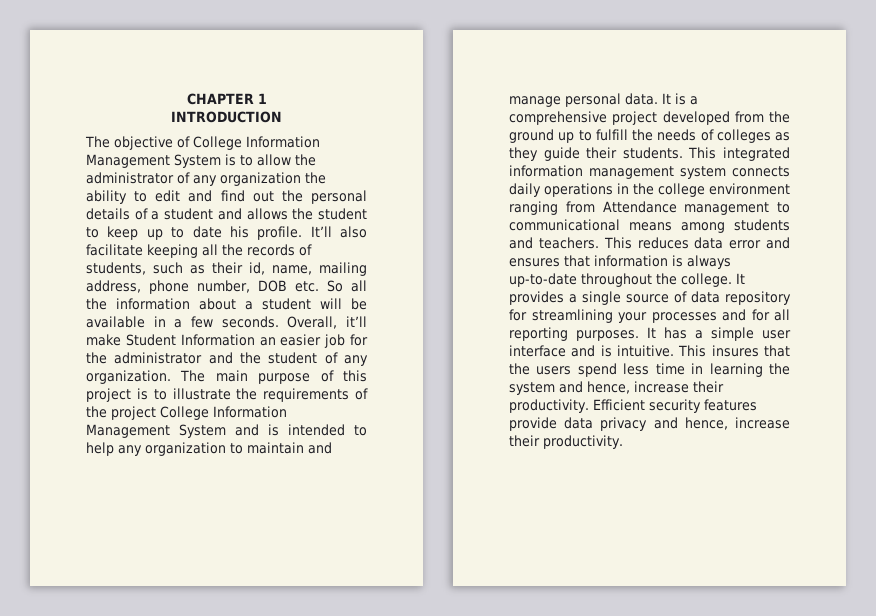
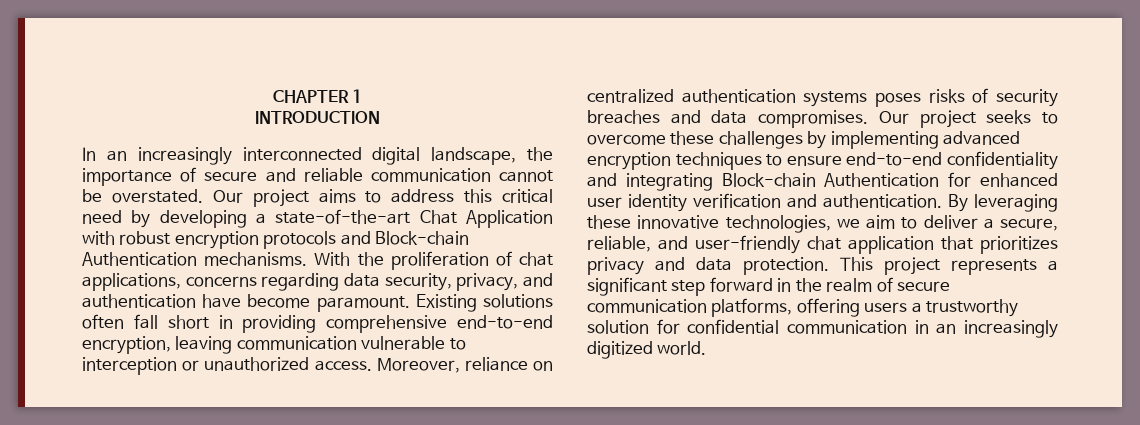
- The objective of College Information Management System is to allow the administrator of any organization the ability to edit and find out the personal details of a student and allows the student to keep up to date his profile. It’ll also facilitate keeping all the records of students, such as their id, name, mailing address, phone number, DOB etc. So all the information about a student will be available in a few seconds. Overall, it’ll make Student Information an easier job for the administrator and the student of any organization. The main purpose of this project is to illustrate the requirements of the project College Information Management System and is intended to help any organization to maintain and manage personal data. It is a comprehensive project developed from the ground up to fulfill the needs of colleges as they guide their students. This integrated information management system connects daily operations in the college environment ranging from Attendance management to communicational means among students and teachers. This reduces data error and ensures that information is always up-to-date throughout the college. It provides a single source of data repository for streamlining your processes and for all reporting purposes. It has a simple user interface and is intuitive. This insures that the users spend less time in learning the system and hence, increase their productivity. Efficient security features provide data privacy and hence, increase their productivity.
+ In an increasingly interconnected digital landscape, the importance of secure and reliable communication cannot be overstated. Our project aims to address this critical need by developing a state-of-the-art Chat Application with robust encryption protocols and Block-chain Authentication mechanisms. With the proliferation of chat applications, concerns regarding data security, privacy, and authentication have become paramount. Existing solutions often fall short in providing comprehensive end-to-end encryption, leaving communication vulnerable to interception or unauthorized access. Moreover, reliance on centralized authentication systems poses risks of security breaches and data compromises. Our project seeks to overcome these challenges by implementing advanced encryption techniques to ensure end-to-end confidentiality and integrating Block-chain Authentication for enhanced user identity verification and authentication. By leveraging these innovative technologies, we aim to deliver a secure, reliable, and user-friendly chat application that prioritizes privacy and data protection. This project represents a significant step forward in the realm of secure communication platforms, offering users a trustworthy solution for confidential communication in an increasingly digitized world.

